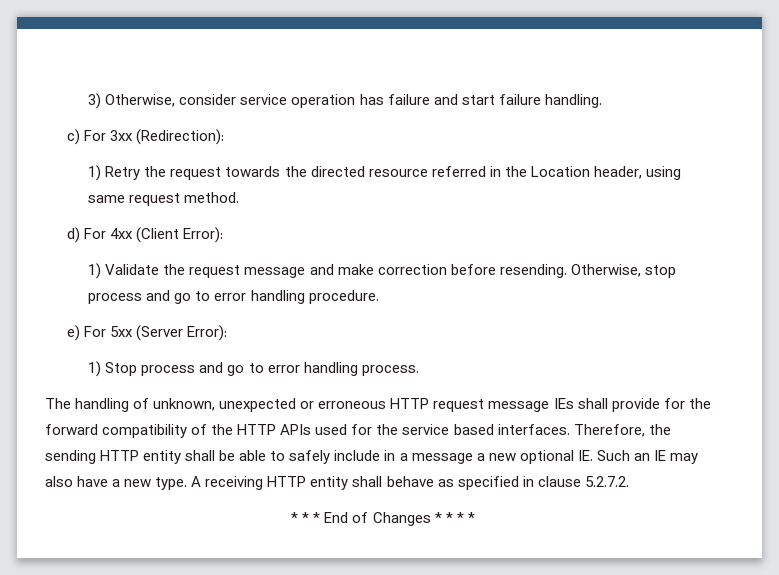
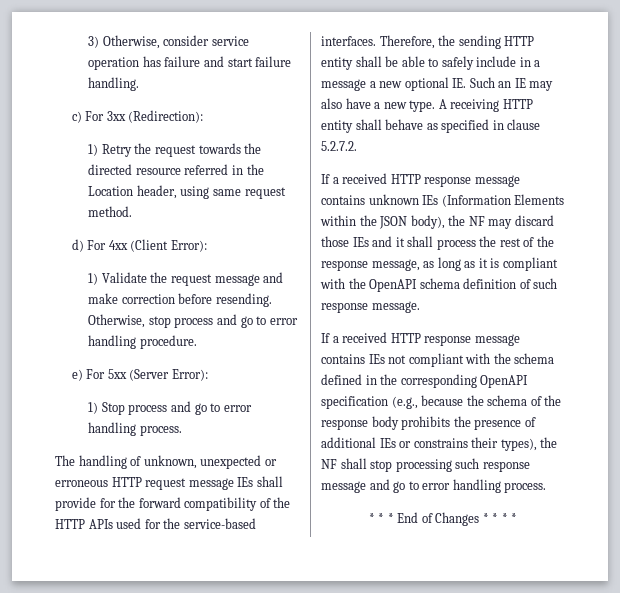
- The handling of unknown, unexpected or erroneous HTTP request message IEs shall provide for the forward compatibility of the HTTP APIs used for the service based interfaces.
+ The handling of unknown, unexpected or erroneous HTTP request message IEs shall provide for the forward compatibility of the HTTP APIs used for the service-based interfaces.
+ If a received HTTP response message contains unknown IEs (Information Elements within the JSON body), the NF may discard those IEs and it shall process the rest of the response message, as long as it is compliant with the OpenAPI schema definition of such response message.
+ If a received HTTP response message contains IEs not compliant with the schema defined in the corresponding OpenAPI specification (e.g., because the schema of the response body prohibits the presence of additional IEs or constrains their types), the NF shall stop processing such response message and go to error handling process.

